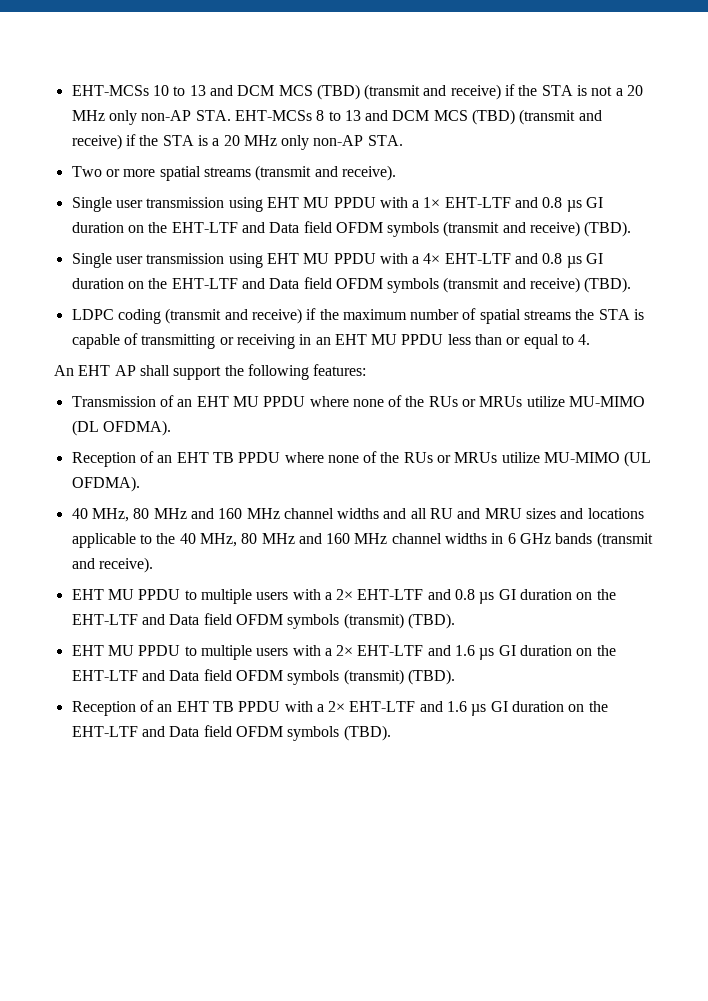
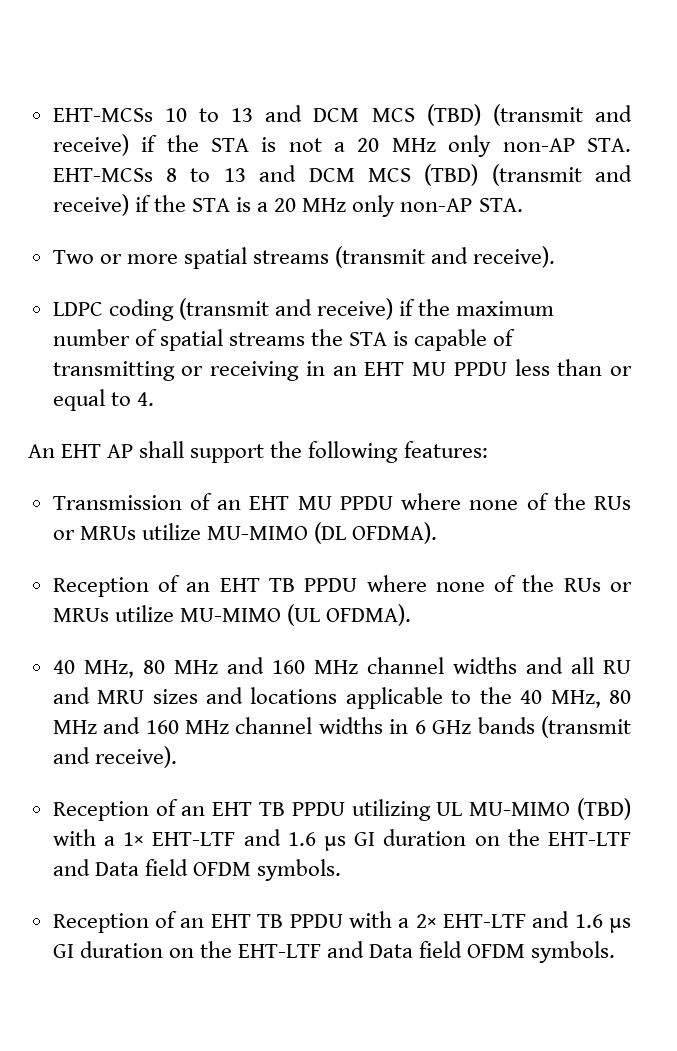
- Single user transmission using EHT MU PPDU with a 1× EHT-LTF and 0.8 µs GI duration on the EHT-LTF and Data field OFDM symbols (transmit and receive) (TBD).
- Single user transmission using EHT MU PPDU with a 4× EHT-LTF and 0.8 µs GI duration on the EHT-LTF and Data field OFDM symbols (transmit and receive) (TBD).
- EHT MU PPDU to multiple users with a 2× EHT-LTF and 0.8 µs GI duration on the EHT-LTF and Data field OFDM symbols (transmit) (TBD).
- EHT MU PPDU to multiple users with a 2× EHT-LTF and 1.6 µs GI duration on the EHT-LTF and Data field OFDM symbols (transmit) (TBD).
+ Reception of an EHT TB PPDU utilizing UL MU-MIMO (TBD) with a 1× EHT-LTF and 1.6 µs GI duration on the EHT-LTF and Data field OFDM symbols.
- Reception of an EHT TB PPDU with a 2× EHT-LTF and 1.6 µs GI duration on the EHT-LTF and Data field OFDM symbols (TBD).
+ Reception of an EHT TB PPDU with a 2× EHT-LTF and 1.6 µs GI duration on the EHT-LTF and Data field OFDM symbols.

